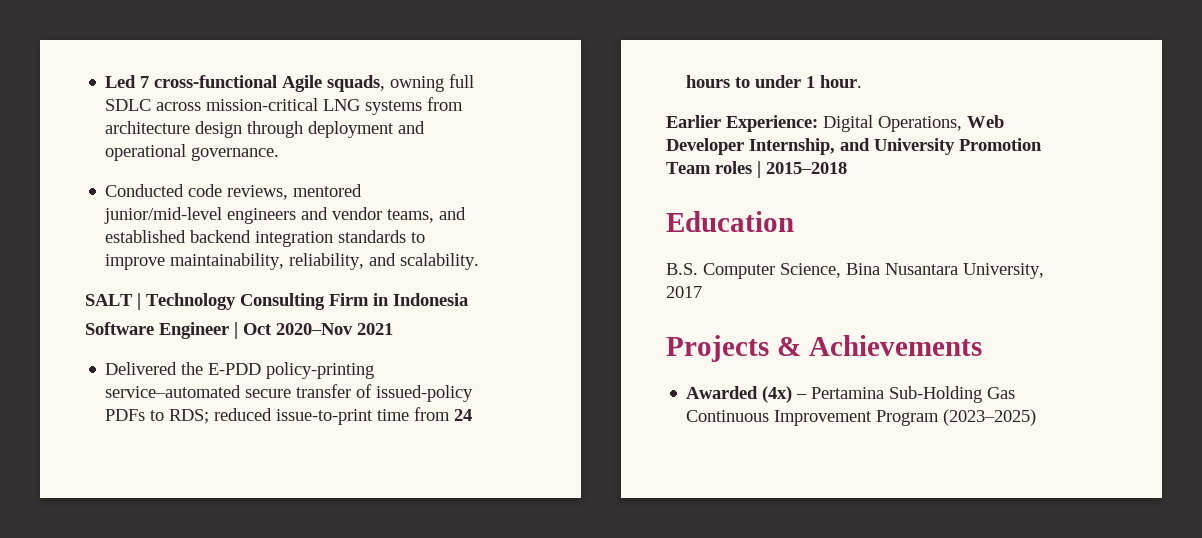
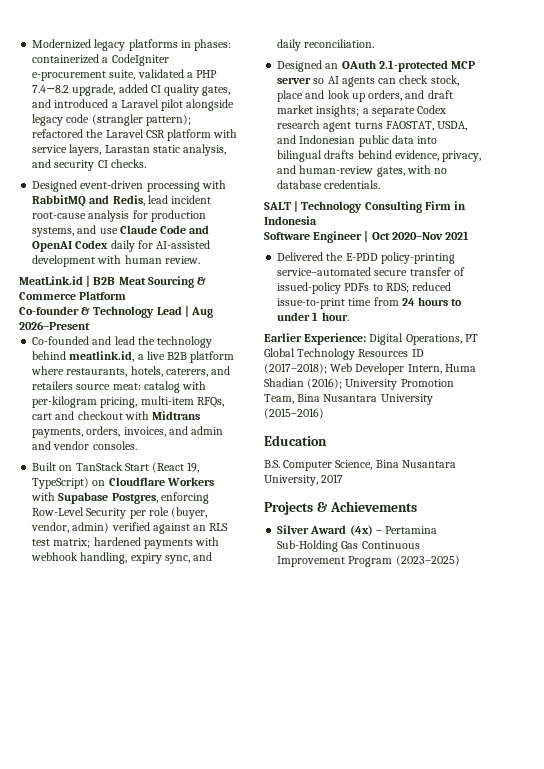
- Led 7 cross-functional Agile squads, owning full SDLC across mission-critical LNG systems from architecture design through deployment and operational governance.
- Conducted code reviews, mentored junior/mid-level engineers and vendor teams, and established backend integration standards to improve maintainability, reliability, and scalability.
+ Modernized legacy platforms in phases: containerized a CodeIgniter e-procurement suite, validated a PHP 7.4→8.2 upgrade, added CI quality gates, and introduced a Laravel pilot alongside legacy code (strangler pattern); refactored the Laravel CSR platform with service layers, Larastan static analysis, and security CI checks.
+ Designed event-driven processing with RabbitMQ and Redis, lead incident root-cause analysis for production systems, and use Claude Code and OpenAI Codex daily for AI-assisted development with human review.
+ MeatLink.id | B2B Meat Sourcing & Commerce Platform
+ Co-founder & Technology Lead | Aug 2026–Present
+ Co-founded and lead the technology behind meatlink.id, a live B2B platform where restaurants, hotels, caterers, and retailers source meat: catalog with per-kilogram pricing, multi-item RFQs, cart and checkout with Midtrans payments, orders, invoices, and admin and vendor consoles.
+ Built on TanStack Start (React 19, TypeScript) on Cloudflare Workers with Supabase Postgres, enforcing Row-Level Security per role (buyer, vendor, admin) verified against an RLS test matrix; hardened payments with webhook handling, expiry sync, and daily reconciliation.
+ Designed an OAuth 2.1-protected MCP server so AI agents can check stock, place and look up orders, and draft market insights; a separate Codex research agent turns FAOSTAT, USDA, and Indonesian public data into bilingual drafts behind evidence, privacy, and human-review gates, with no database credentials.
- Earlier Experience: Digital Operations, Web Developer Internship, and University Promotion Team roles | 2015–2018
+ Earlier Experience: Digital Operations, PT Global Technology Resources ID (2017–2018); Web Developer Intern, Huma Shadian (2016); University Promotion Team, Bina Nusantara University (2015–2016)
- Awarded (4x) – Pertamina Sub-Holding Gas Continuous Improvement Program (2023–2025)
+ Silver Award (4x) – Pertamina Sub-Holding Gas Continuous Improvement Program (2023–2025)

